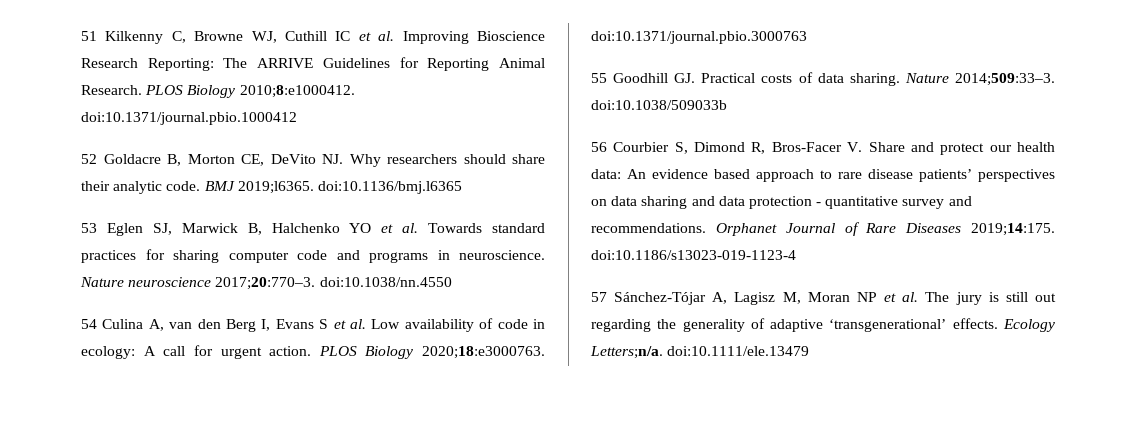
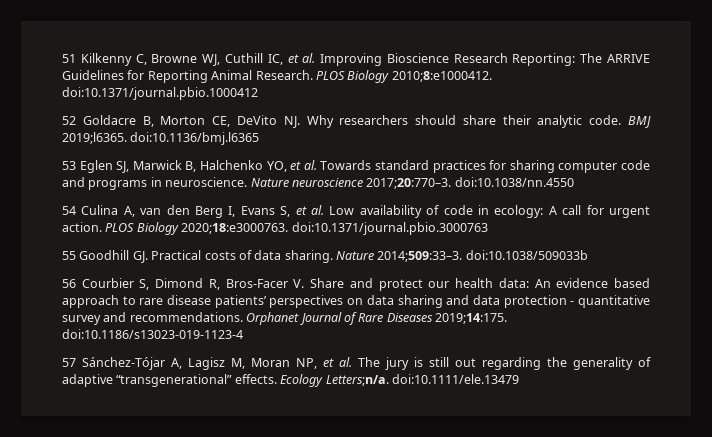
- 51 Kilkenny C, Browne WJ, Cuthill IC et al. Improving Bioscience Research Reporting: The ARRIVE Guidelines for Reporting Animal Research.
+ 51 Kilkenny C, Browne WJ, Cuthill IC, et al. Improving Bioscience Research Reporting: The ARRIVE Guidelines for Reporting Animal Research.
- 53 Eglen SJ, Marwick B, Halchenko YO et al. Towards standard practices for sharing computer code and programs in neuroscience.
+ 53 Eglen SJ, Marwick B, Halchenko YO, et al. Towards standard practices for sharing computer code and programs in neuroscience.
- 54 Culina A, van den Berg I, Evans S et al. Low availability of code in ecology: A call for urgent action.
+ 54 Culina A, van den Berg I, Evans S, et al. Low availability of code in ecology: A call for urgent action.
- 57 Sánchez-Tójar A, Lagisz M, Moran NP et al. The jury is still out regarding the generality of adaptive ‘transgenerational’ effects.
+ 57 Sánchez-Tójar A, Lagisz M, Moran NP, et al. The jury is still out regarding the generality of adaptive “transgenerational” effects.

